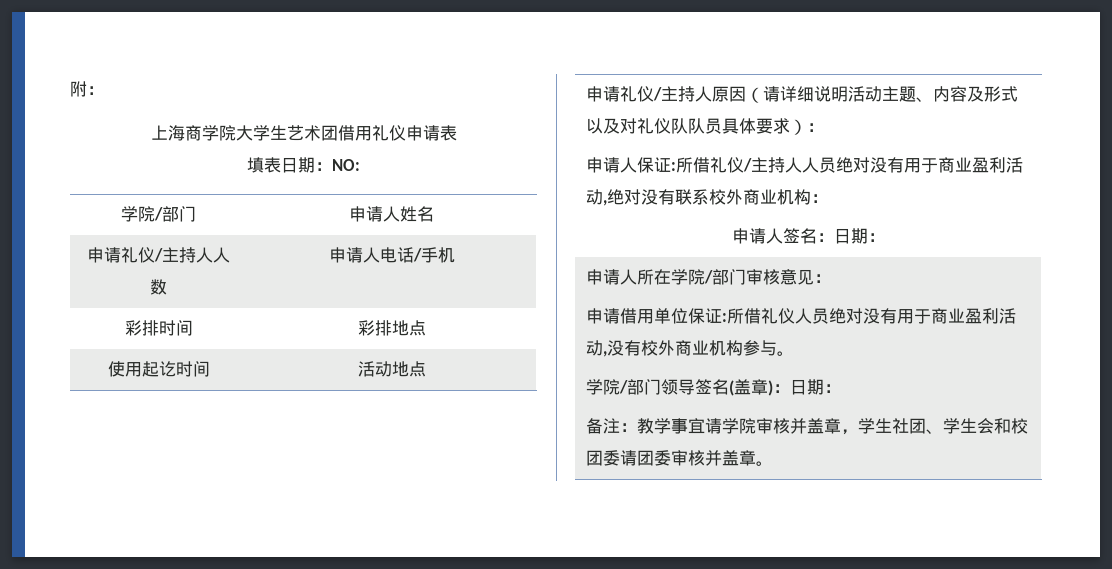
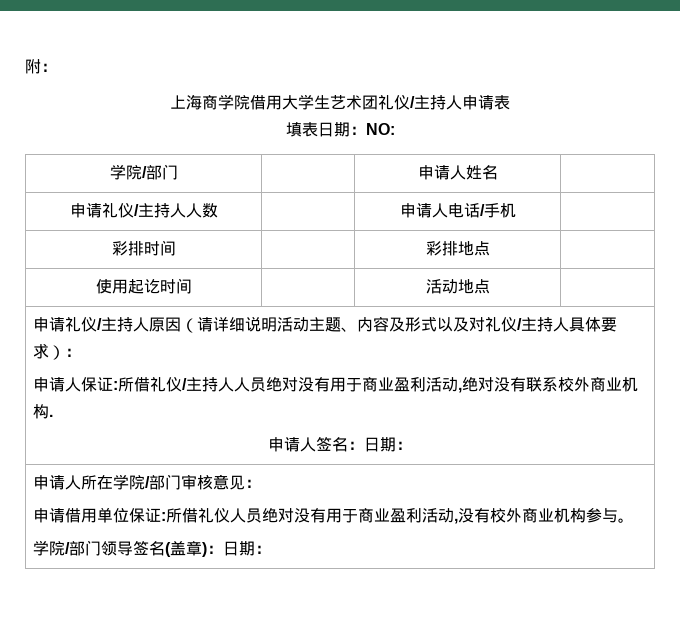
- 上海商学院大学生艺术团借用礼仪申请表
+ 上海商学院借用大学生艺术团礼仪/主持人申请表
- 申请礼仪/主持人原因（请详细说明活动主题、内容及形式以及对礼仪队队员具体要求）：
+ 申请礼仪/主持人原因（请详细说明活动主题、内容及形式以及对礼仪/主持人具体要求）：
- 申请人保证:所借礼仪/主持人人员绝对没有用于商业盈利活动,绝对没有联系校外商业机构：
+ 申请人保证:所借礼仪/主持人人员绝对没有用于商业盈利活动,绝对没有联系校外商业机构.
- 备注：教学事宜请学院审核并盖章，学生社团、学生会和校团委请团委审核并盖章。

